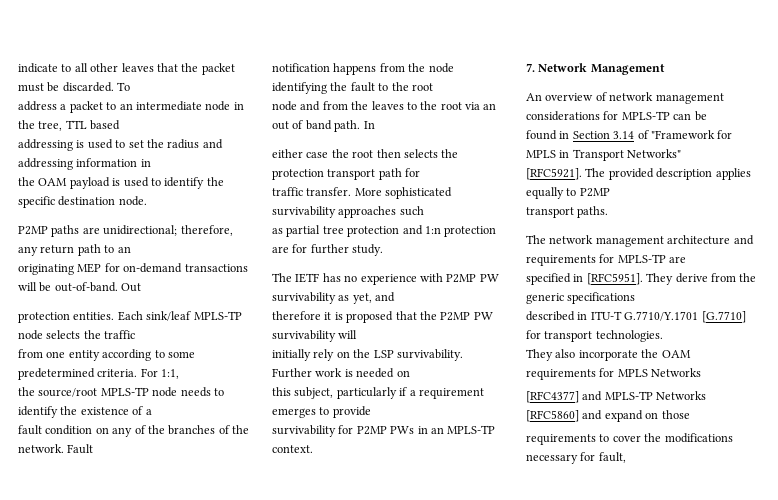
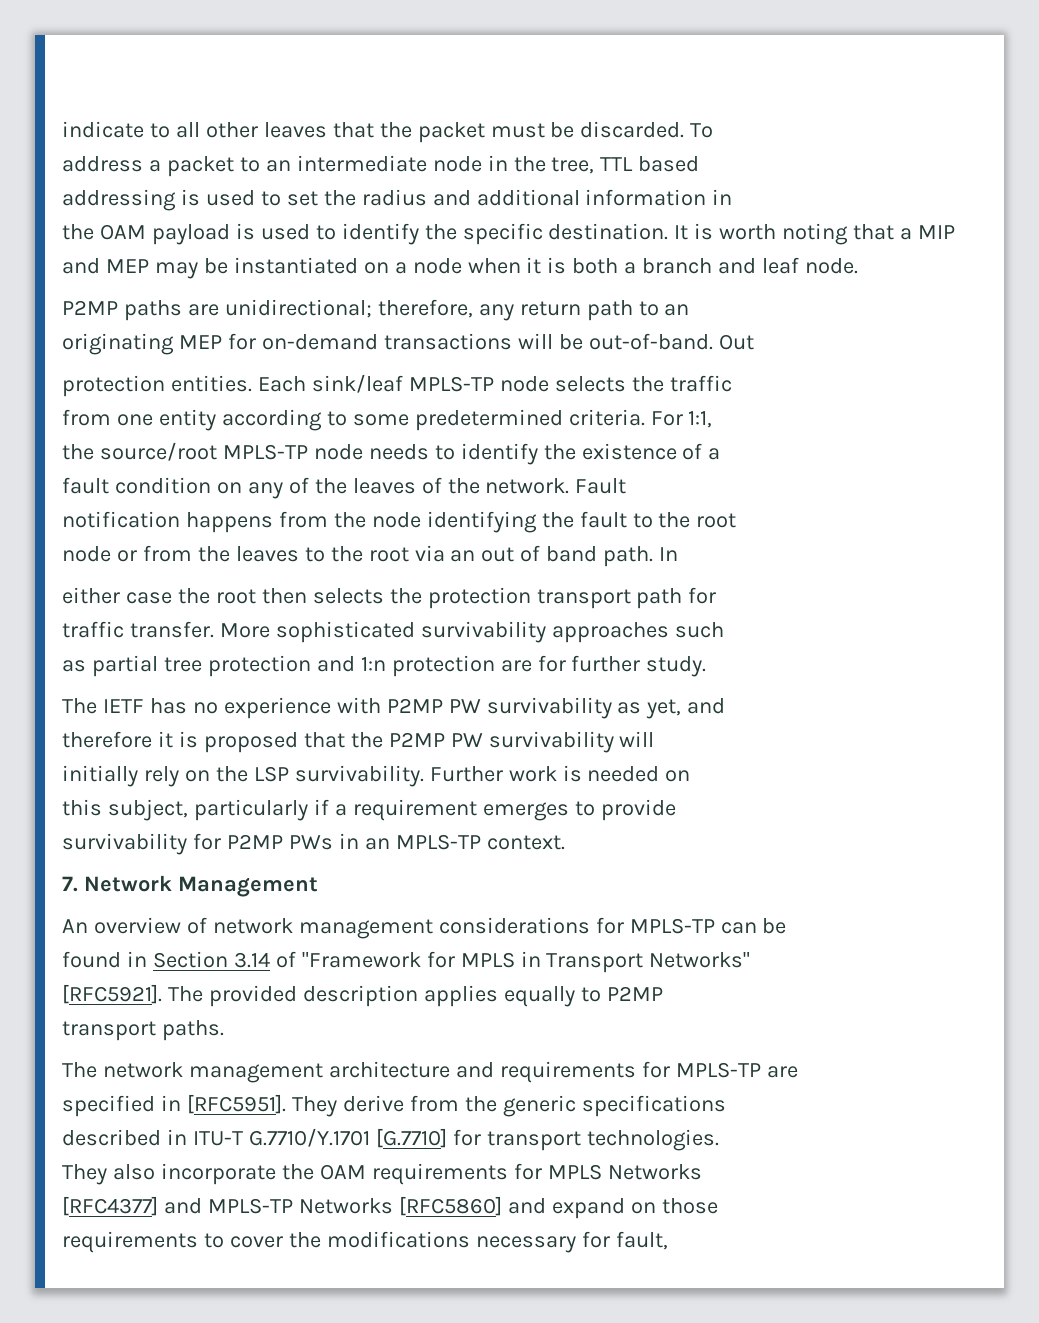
- addressing is used to set the radius and addressing information in
+ addressing is used to set the radius and additional information in
- the OAM payload is used to identify the specific destination node.
+ the OAM payload is used to identify the specific destination. It is worth noting that a MIP and MEP may be instantiated on a node when it is both a branch and leaf node.
- fault condition on any of the branches of the network.
+ fault condition on any of the leaves of the network.
- node and from the leaves to the root via an out of band path.
+ node or from the leaves to the root via an out of band path.

